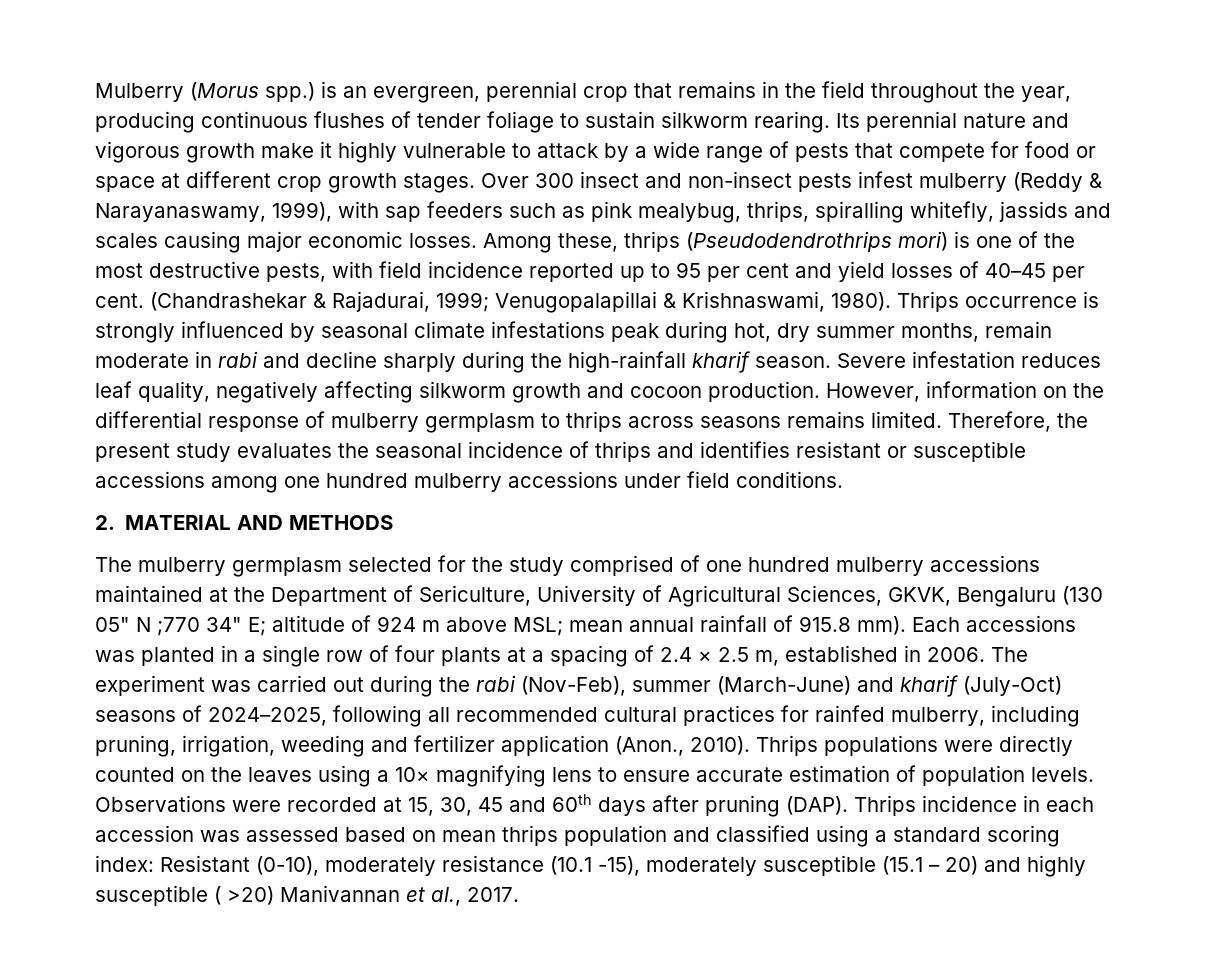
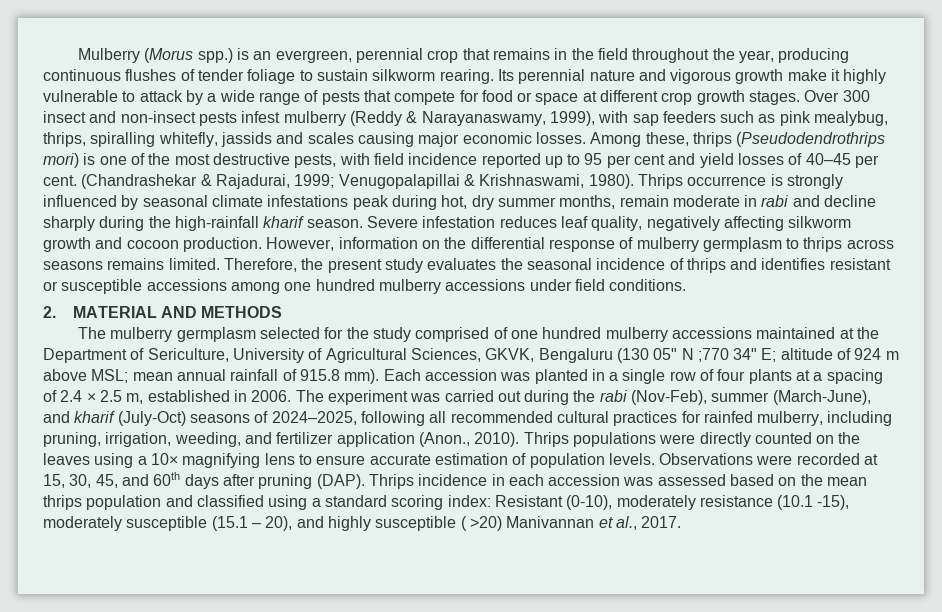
- Each accessions was planted in a single row of four plants at a spacing of 2.4 × 2.5 m, established in 2006.
+ Each accession was planted in a single row of four plants at a spacing of 2.4 × 2.5 m, established in 2006.
- The experiment was carried out during the rabi (Nov-Feb), summer (March-June) and kharif (July-Oct) seasons of 2024–2025, following all recommended cultural practices for rainfed mulberry, including pruning, irrigation, weeding and fertilizer application (Anon., 2010).
+ The experiment was carried out during the rabi (Nov-Feb), summer (March-June), and kharif (July-Oct) seasons of 2024–2025, following all recommended cultural practices for rainfed mulberry, including pruning, irrigation, weeding, and fertilizer application (Anon., 2010).
- Observations were recorded at 15, 30, 45 and 60th days after pruning (DAP).
+ Observations were recorded at 15, 30, 45, and 60th days after pruning (DAP).
- Thrips incidence in each accession was assessed based on mean thrips population and classified using a standard scoring index: Resistant (0-10), moderately resistance (10.1 -15), moderately susceptible (15.1 – 20) and highly susceptible ( >20) Manivannan et al., 2017.
+ Thrips incidence in each accession was assessed based on the mean thrips population and classified using a standard scoring index: Resistant (0-10), moderately resistance (10.1 -15), moderately susceptible (15.1 – 20), and highly susceptible ( >20) Manivannan et al., 2017.

